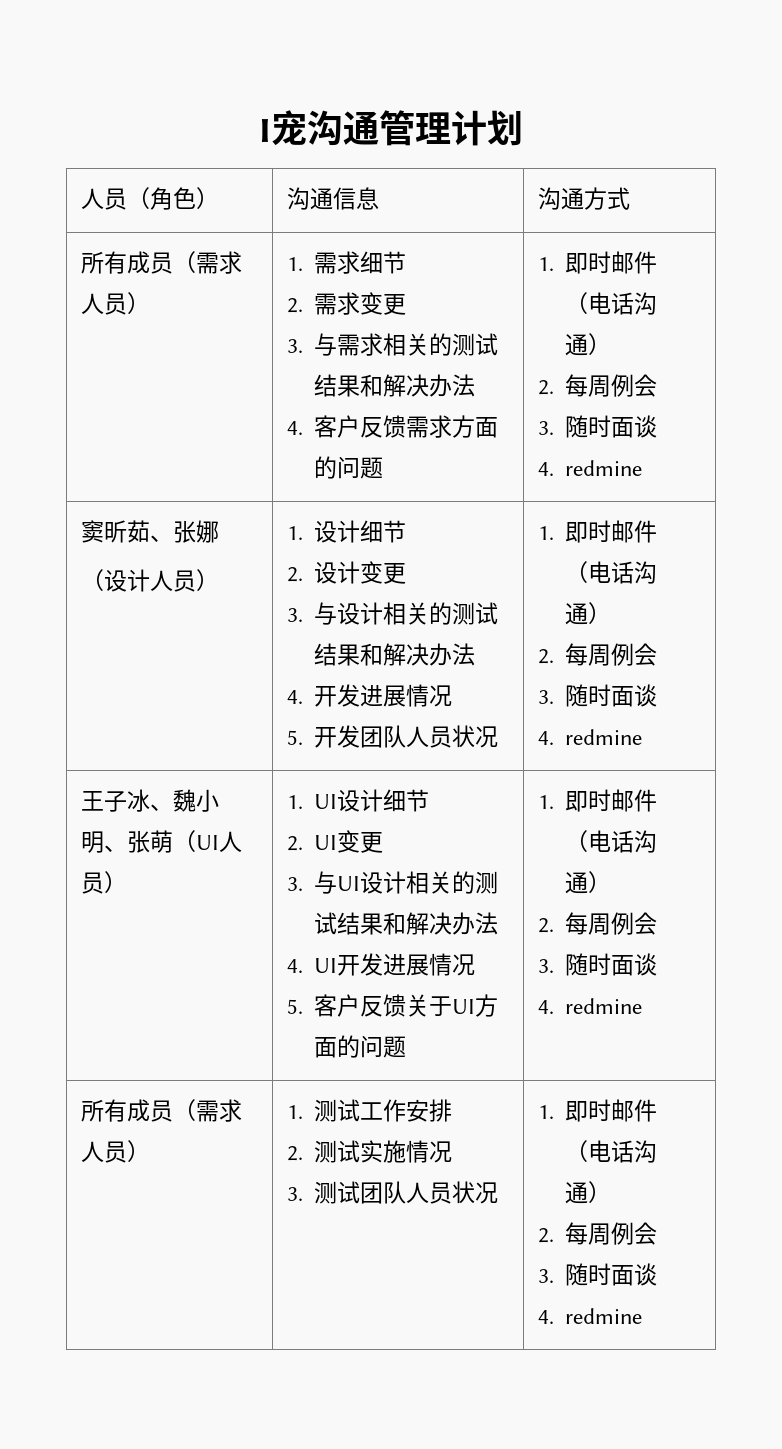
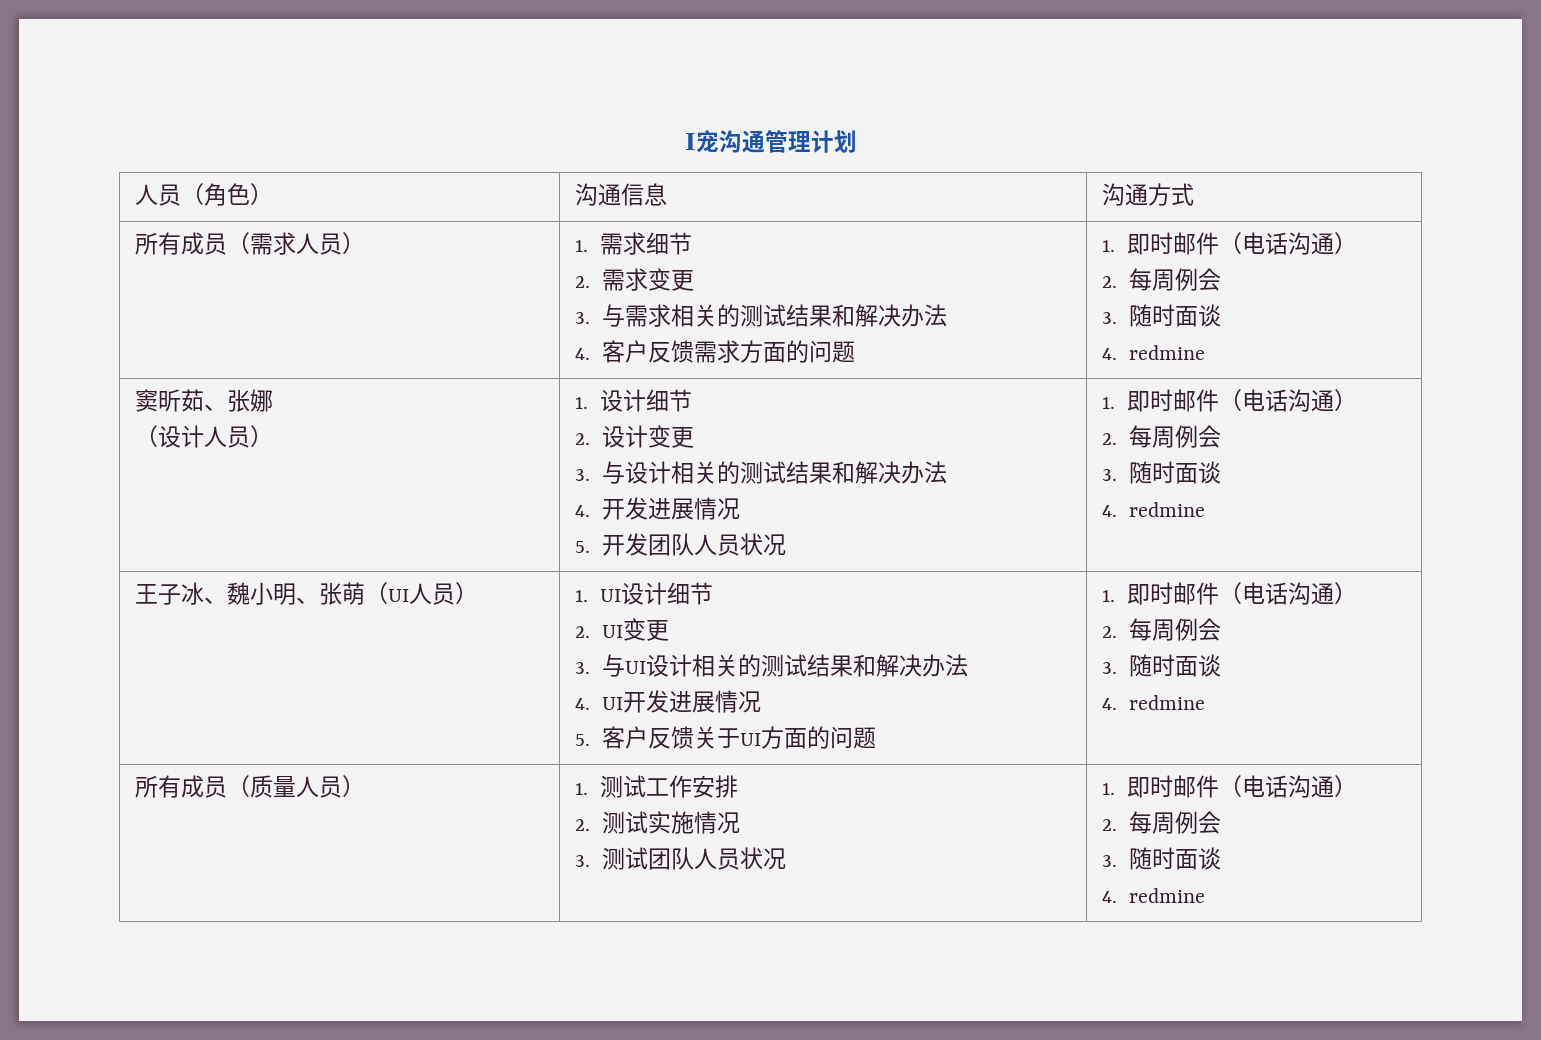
- 所有成员（需求人员） | 1.测试工作安排
+ 所有成员（质量人员） | 1.测试工作安排

